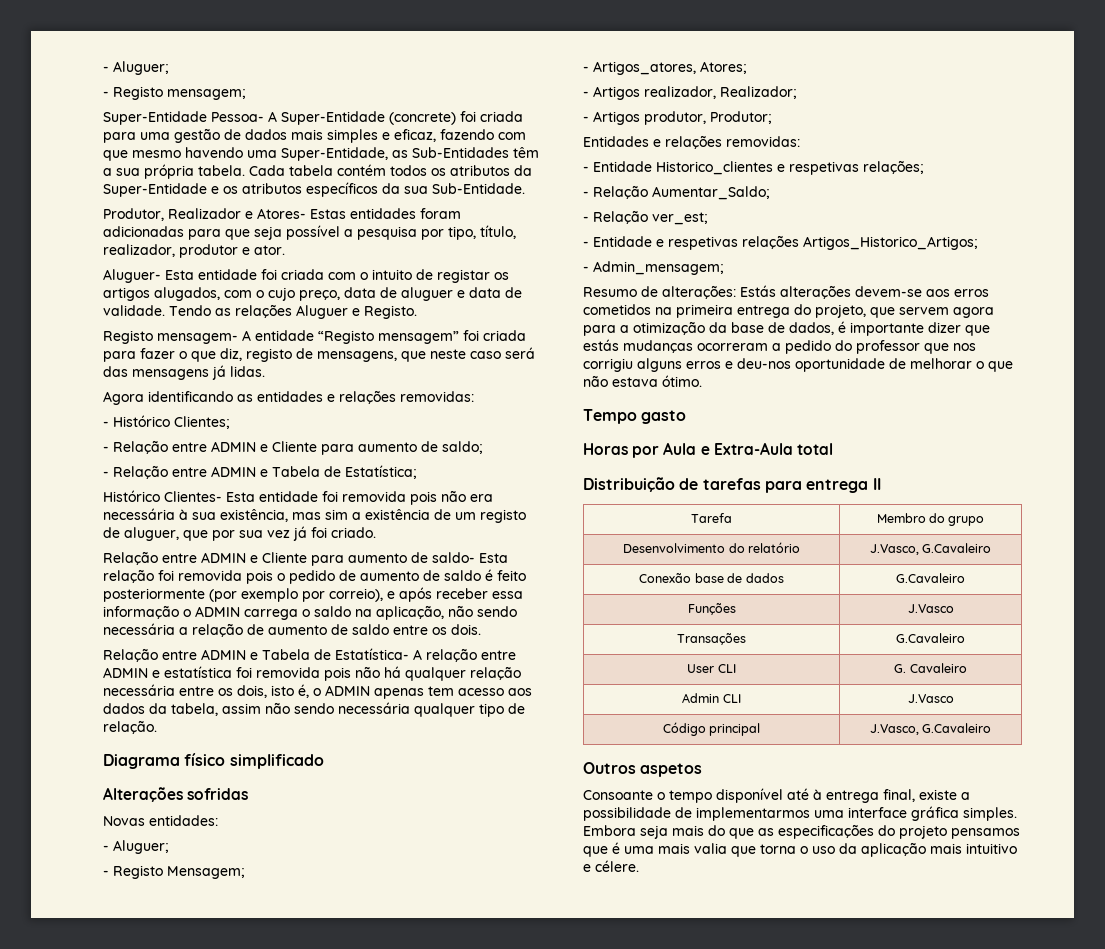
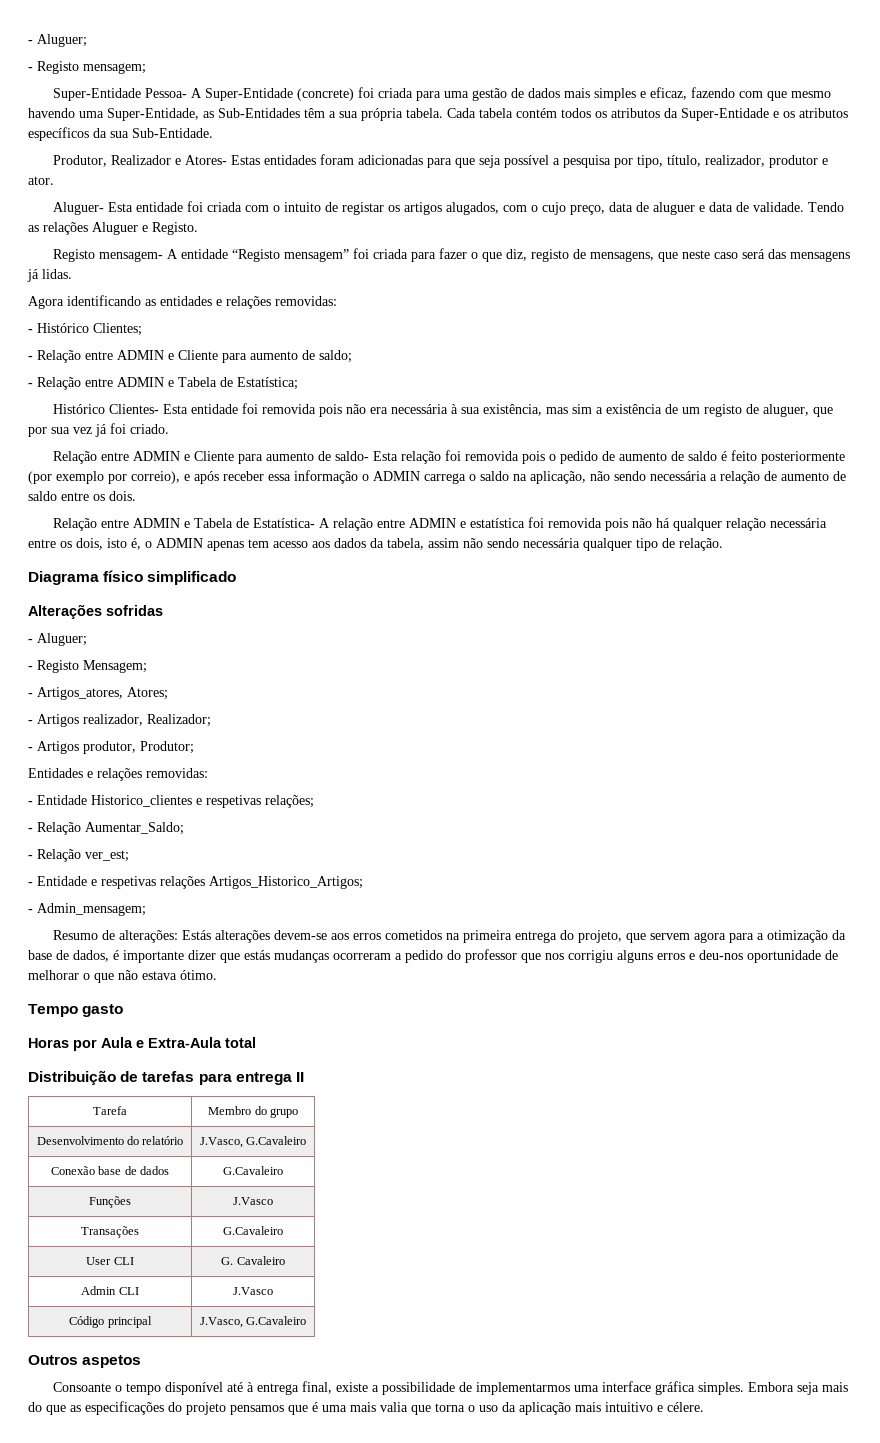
- Novas entidades:

